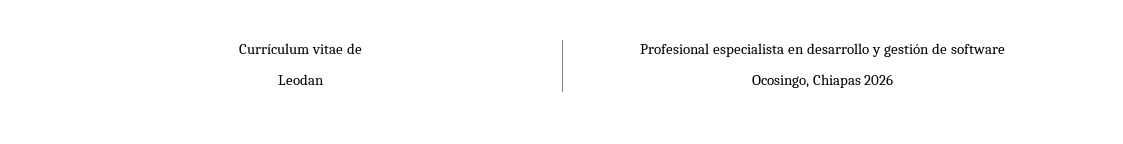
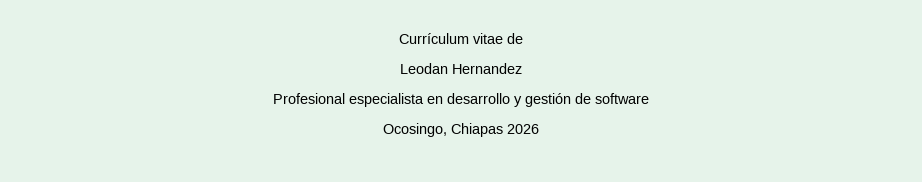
- Leodan
+ Leodan Hernandez

